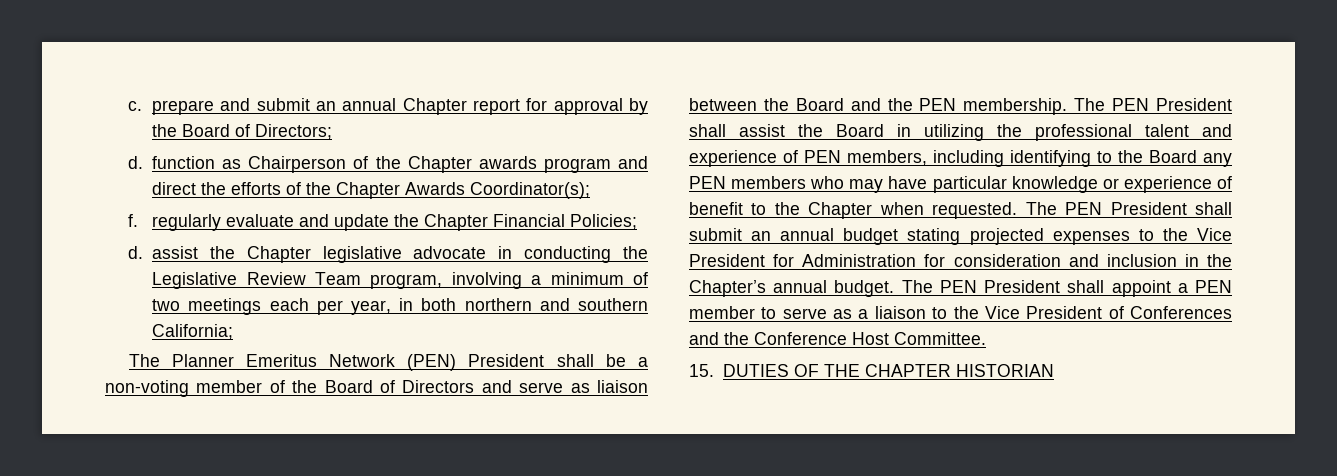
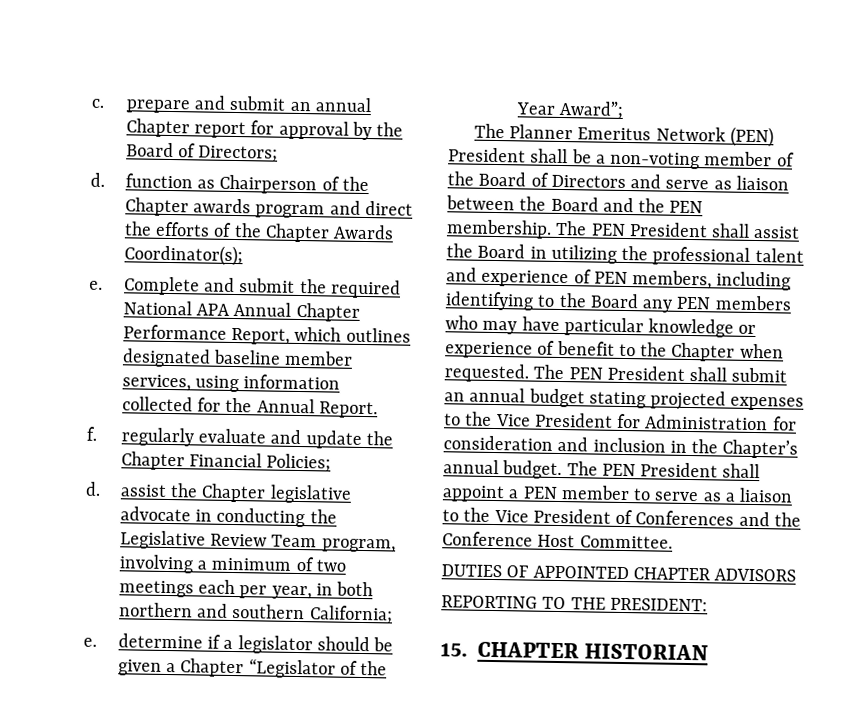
+ e. Complete and submit the required National APA Annual Chapter Performance Report, which outlines designated baseline member services, using information collected for the Annual Report.
+ e. determine if a legislator should be given a Chapter “Legislator of the Year Award”;
- 15. DUTIES OF THE CHAPTER HISTORIAN
+ DUTIES OF APPOINTED CHAPTER ADVISORS
+ REPORTING TO THE PRESIDENT:
+ 15. CHAPTER HISTORIAN

